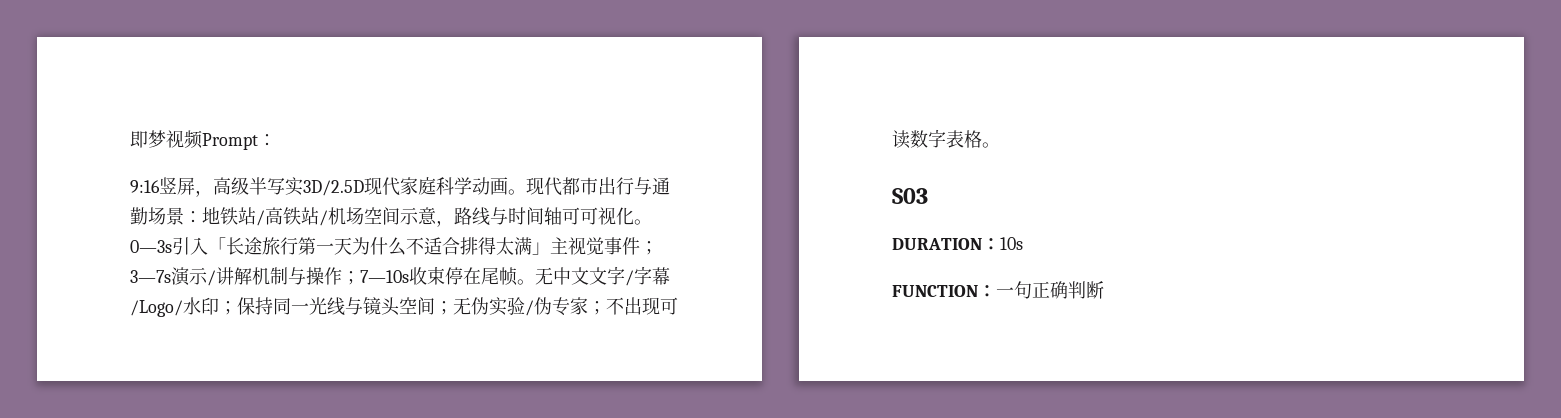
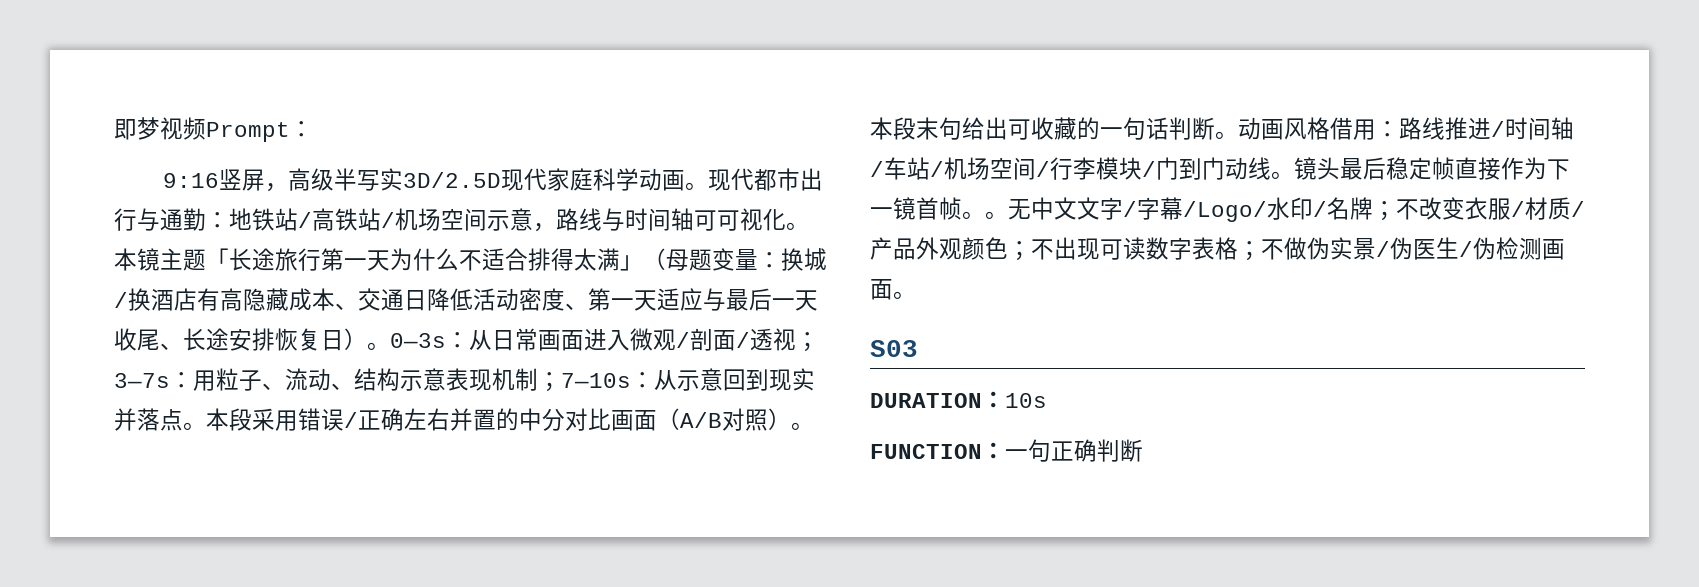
- 现代都市出行与通勤场景：地铁站/高铁站/机场空间示意，路线与时间轴可可视化。
+ 现代都市出行与通勤：地铁站/高铁站/机场空间示意，路线与时间轴可可视化。
- 0—3s引入「长途旅行第一天为什么不适合排得太满」主视觉事件；3—7s演示/讲解机制与操作；7—10s收束停在尾帧。
+ 本镜主题「长途旅行第一天为什么不适合排得太满」（母题变量：换城/换酒店有高隐藏成本、交通日降低活动密度、第一天适应与最后一天收尾、长途安排恢复日）。0—3s：从日常画面进入微观/剖面/透视；3—7s：用粒子、流动、结构示意表现机制；7—10s：从示意回到现实并落点。本段采用错误/正确左右并置的中分对比画面（A/B对照）。本段末句给出可收藏的一句话判断。动画风格借用：路线推进/时间轴/车站/机场空间/行李模块/门到门动线。镜头最后稳定帧直接作为下一镜首帧。。
- 无中文文字/字幕/Logo/水印；保持同一光线与镜头空间；无伪实验/伪专家；不出现可读数字表格。
+ 无中文文字/字幕/Logo/水印/名牌；不改变衣服/材质/产品外观颜色；不出现可读数字表格；不做伪实景/伪医生/伪检测画面。

